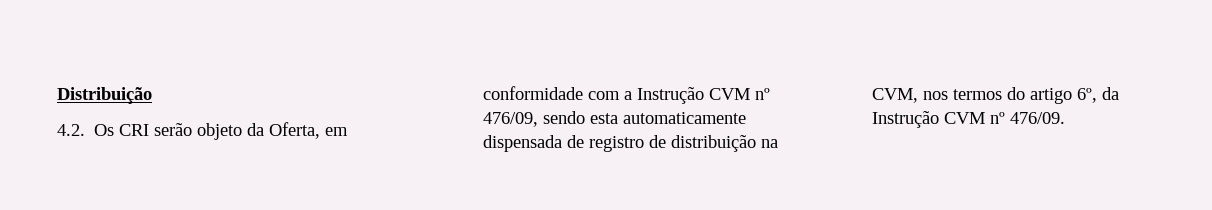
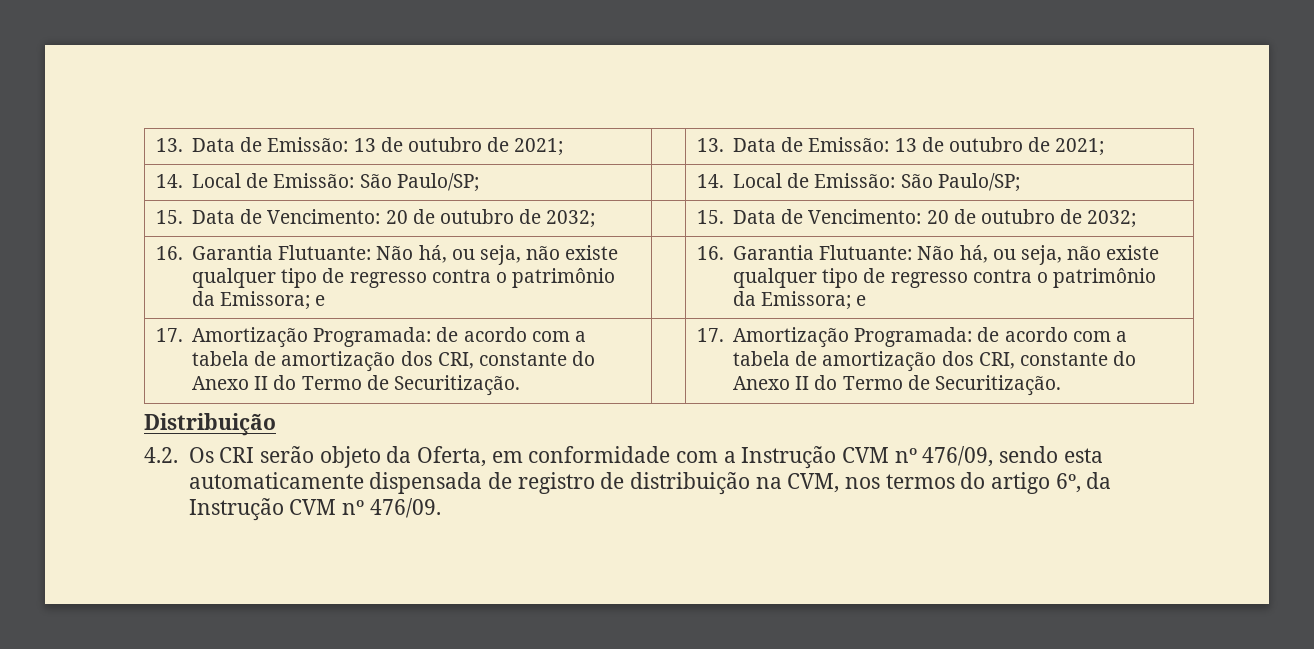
+ 13. Data de Emissão: 13 de outubro de 2021; | | 13. Data de Emissão: 13 de outubro de 2021;
+ 14. Local de Emissão: São Paulo/SP; | | 14. Local de Emissão: São Paulo/SP;
+ 15. Data de Vencimento: 20 de outubro de 2032; | | 15. Data de Vencimento: 20 de outubro de 2032;
+ 16. Garantia Flutuante: Não há, ou seja, não existe qualquer tipo de regresso contra o patrimônio da Emissora; e | | 16. Garantia Flutuante: Não há, ou seja, não existe qualquer tipo de regresso contra o patrimônio da Emissora; e
+ 17. Amortização Programada: de acordo com a tabela de amortização dos CRI, constante do Anexo II do Termo de Securitização. | | 17. Amortização Programada: de acordo com a tabela de amortização dos CRI, constante do Anexo II do Termo de Securitização.

